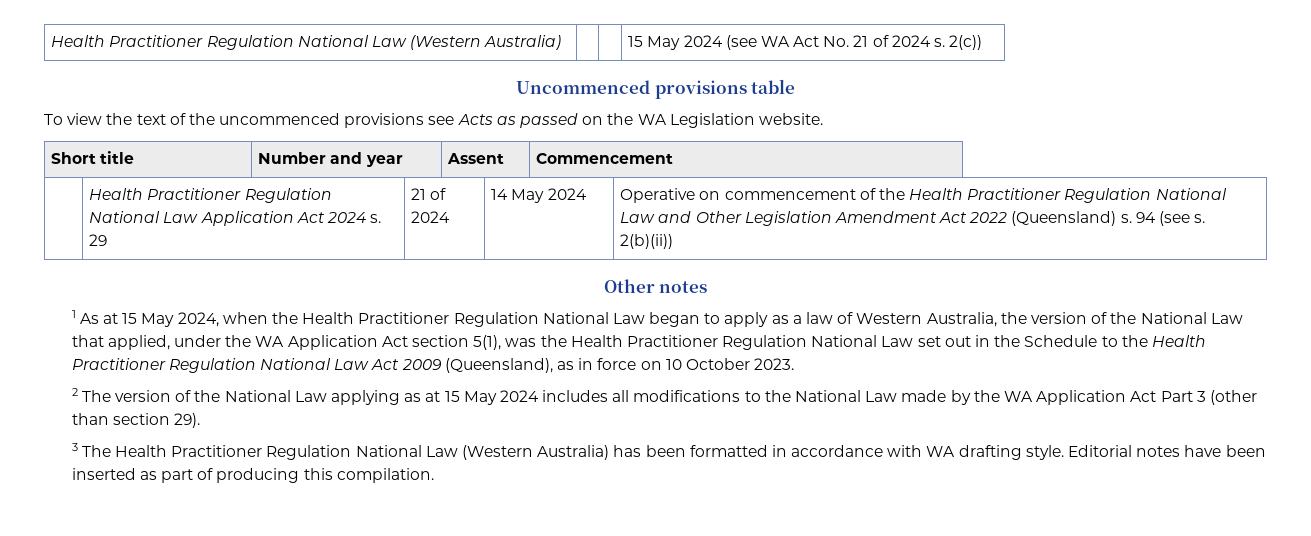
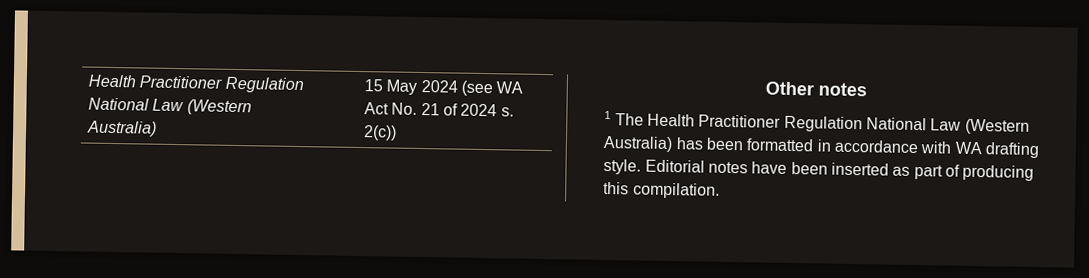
- Uncommenced provisions table
- To view the text of the uncommenced provisions see Acts as passed on the WA Legislation website.
- Short title | Number and year | Assent | Commencement
- | Health Practitioner Regulation National Law Application Act 2024 s. 29 | 21 of 2024 | 14 May 2024 | Operative on commencement of the Health Practitioner Regulation National Law and Other Legislation Amendment Act 2022 (Queensland) s. 94 (see s. 2(b)(ii))
  Other notes
- 1 As at 15 May 2024, when the Health Practitioner Regulation National Law began to apply as a law of Western Australia, the version of the National Law that applied, under the WA Application Act section 5(1), was the Health Practitioner Regulation National Law set out in the Schedule to the Health Practitioner Regulation National Law Act 2009 (Queensland), as in force on 10 October 2023.
- 2 The version of the National Law applying as at 15 May 2024 includes all modifications to the National Law made by the WA Application Act Part 3 (other than section 29).
- 3 The Health Practitioner Regulation National Law (Western Australia) has been formatted in accordance with WA drafting style.
+ 1 The Health Practitioner Regulation National Law (Western Australia) has been formatted in accordance with WA drafting style.

